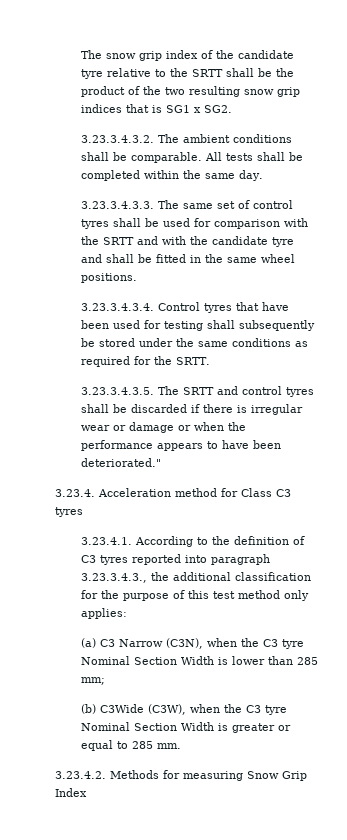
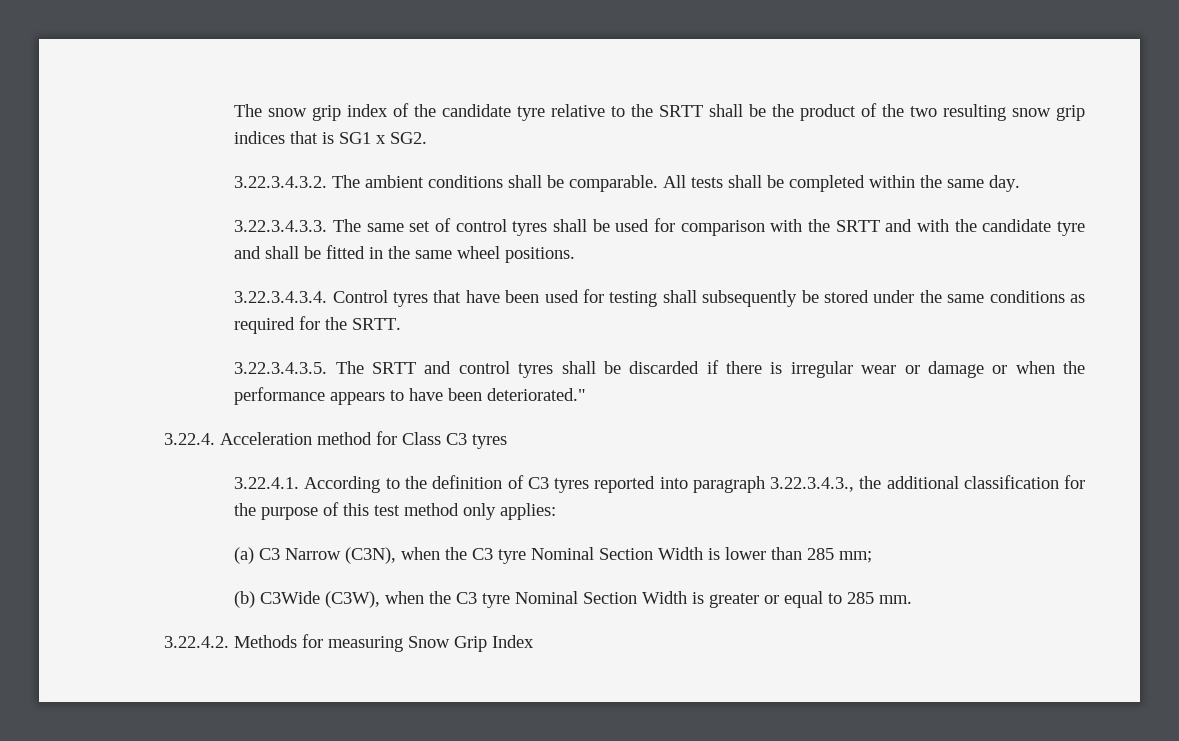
- 3.23.3.4.3.2. The ambient conditions shall be comparable.
+ 3.22.3.4.3.2. The ambient conditions shall be comparable.
- 3.23.3.4.3.3. The same set of control tyres shall be used for comparison with the SRTT and with the candidate tyre and shall be fitted in the same wheel positions.
+ 3.22.3.4.3.3. The same set of control tyres shall be used for comparison with the SRTT and with the candidate tyre and shall be fitted in the same wheel positions.
- 3.23.3.4.3.4. Control tyres that have been used for testing shall subsequently be stored under the same conditions as required for the SRTT.
+ 3.22.3.4.3.4. Control tyres that have been used for testing shall subsequently be stored under the same conditions as required for the SRTT.
- 3.23.3.4.3.5. The SRTT and control tyres shall be discarded if there is irregular wear or damage or when the performance appears to have been deteriorated."
+ 3.22.3.4.3.5. The SRTT and control tyres shall be discarded if there is irregular wear or damage or when the performance appears to have been deteriorated."
- 3.23.4. Acceleration method for Class C3 tyres
+ 3.22.4. Acceleration method for Class C3 tyres
- 3.23.4.1. According to the definition of C3 tyres reported into paragraph 3.23.3.4.3., the additional classification for the purpose of this test method only applies:
+ 3.22.4.1. According to the definition of C3 tyres reported into paragraph 3.22.3.4.3., the additional classification for the purpose of this test method only applies:
- 3.23.4.2. Methods for measuring Snow Grip Index
+ 3.22.4.2. Methods for measuring Snow Grip Index

